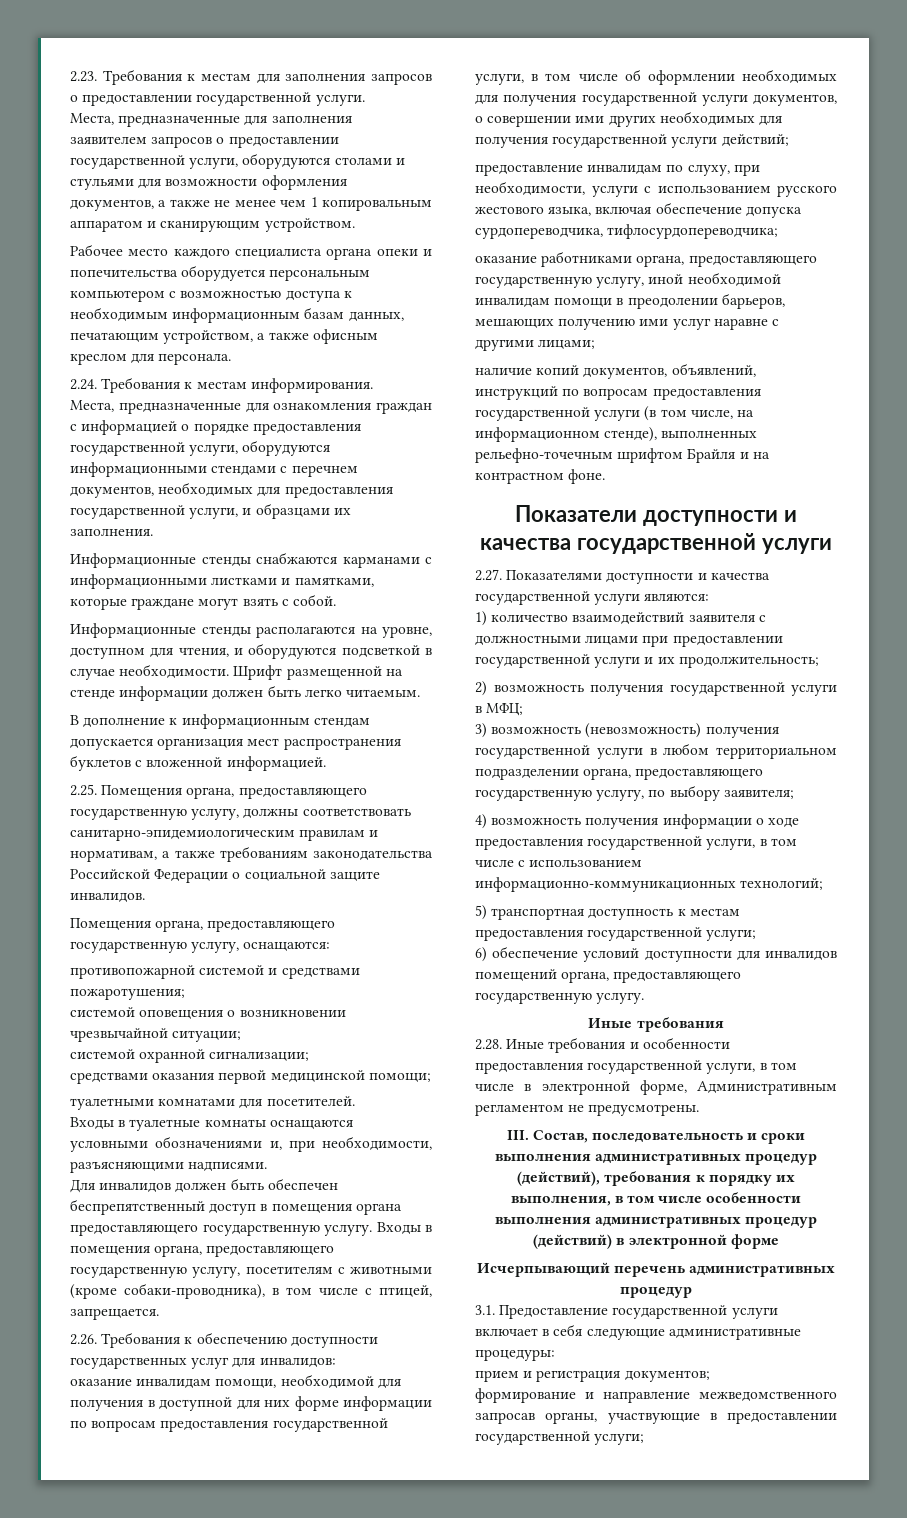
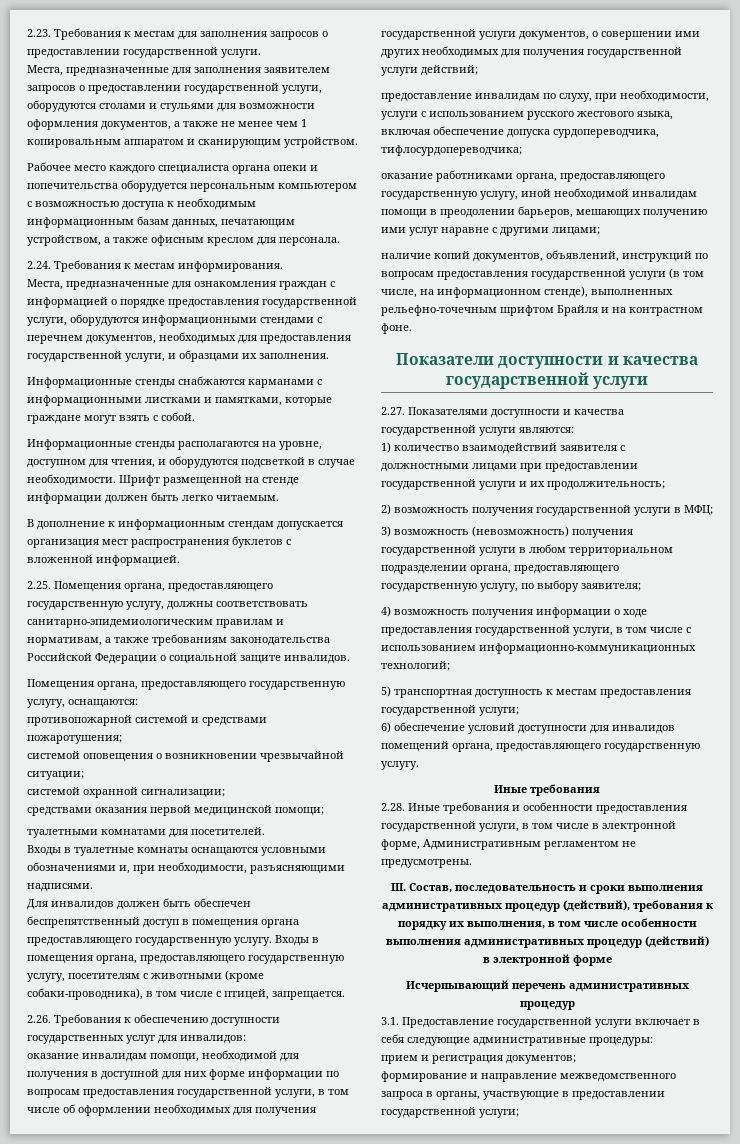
- формирование и направление межведомственного запросав органы, участвующие в предоставлении государственной услуги;
+ формирование и направление межведомственного запроса в органы, участвующие в предоставлении государственной услуги;

